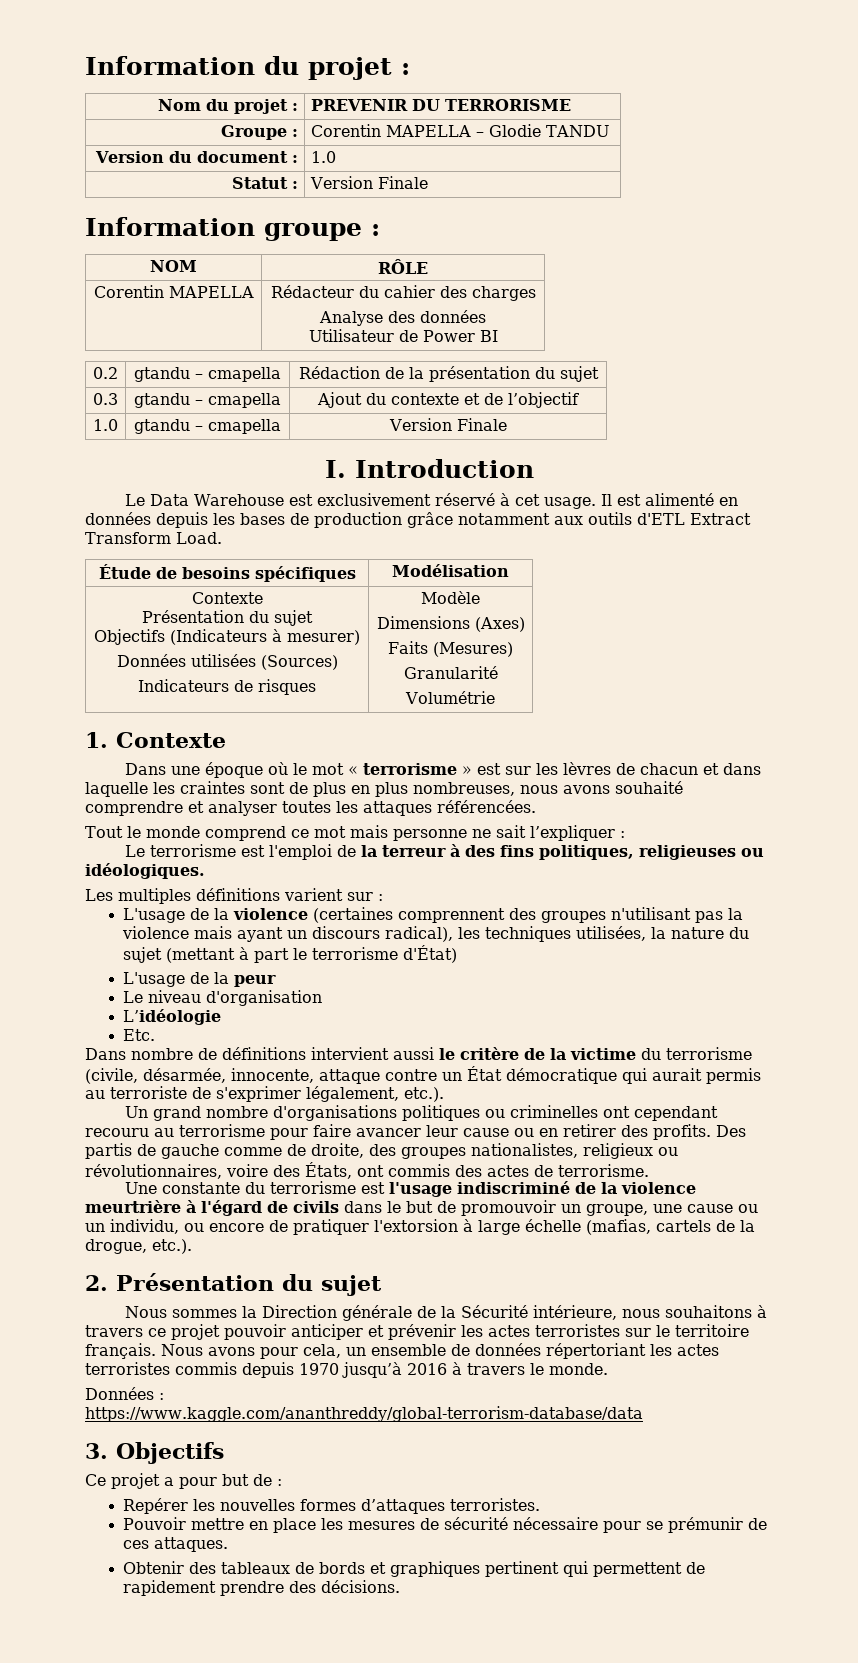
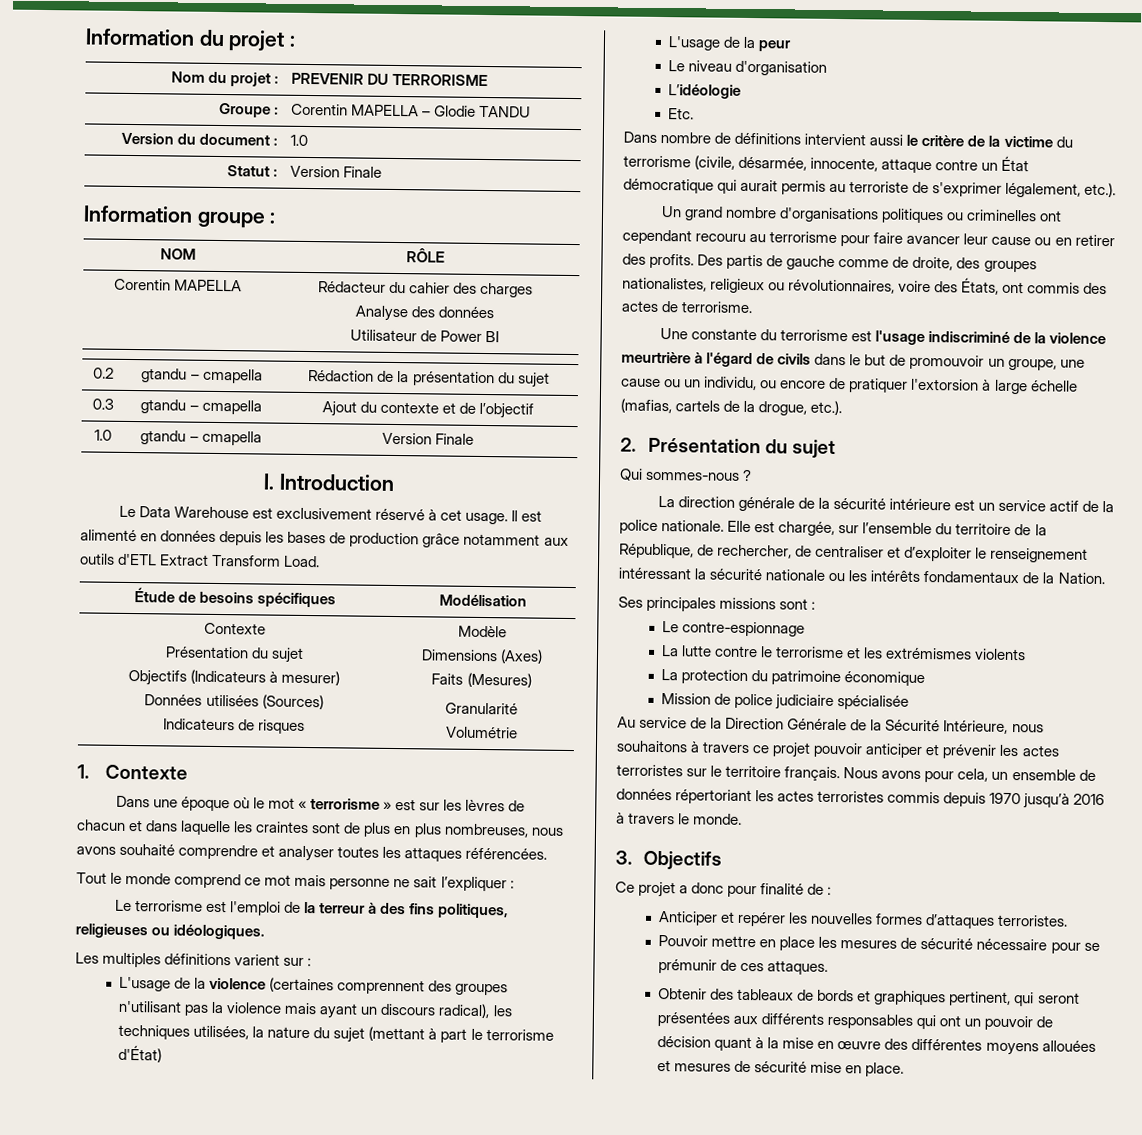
- Nous sommes la Direction générale de la Sécurité intérieure, nous souhaitons à travers ce projet pouvoir anticiper et prévenir les actes terroristes sur le territoire français.
+ Qui sommes-nous ?
+ La direction générale de la sécurité intérieure est un service actif de la police nationale. Elle est chargée, sur l’ensemble du territoire de la République, de rechercher, de centraliser et d’exploiter le renseignement intéressant la sécurité nationale ou les intérêts fondamentaux de la Nation.
+ Ses principales missions sont :
+ Le contre-espionnage
+ La lutte contre le terrorisme et les extrémismes violents
+ La protection du patrimoine économique
+ Mission de police judiciaire spécialisée
+ Au service de la Direction Générale de la Sécurité Intérieure, nous souhaitons à travers ce projet pouvoir anticiper et prévenir les actes terroristes sur le territoire français.
- Données :
- https://www.kaggle.com/ananthreddy/global-terrorism-database/data
- Ce projet a pour but de :
+ Ce projet a donc pour finalité de :
- Repérer les nouvelles formes d’attaques terroristes.
+ Anticiper et repérer les nouvelles formes d’attaques terroristes.
- Obtenir des tableaux de bords et graphiques pertinent qui permettent de rapidement prendre des décisions.
+ Obtenir des tableaux de bords et graphiques pertinent, qui seront présentées aux différents responsables qui ont un pouvoir de décision quant à la mise en œuvre des différentes moyens allouées et mesures de sécurité mise en place.

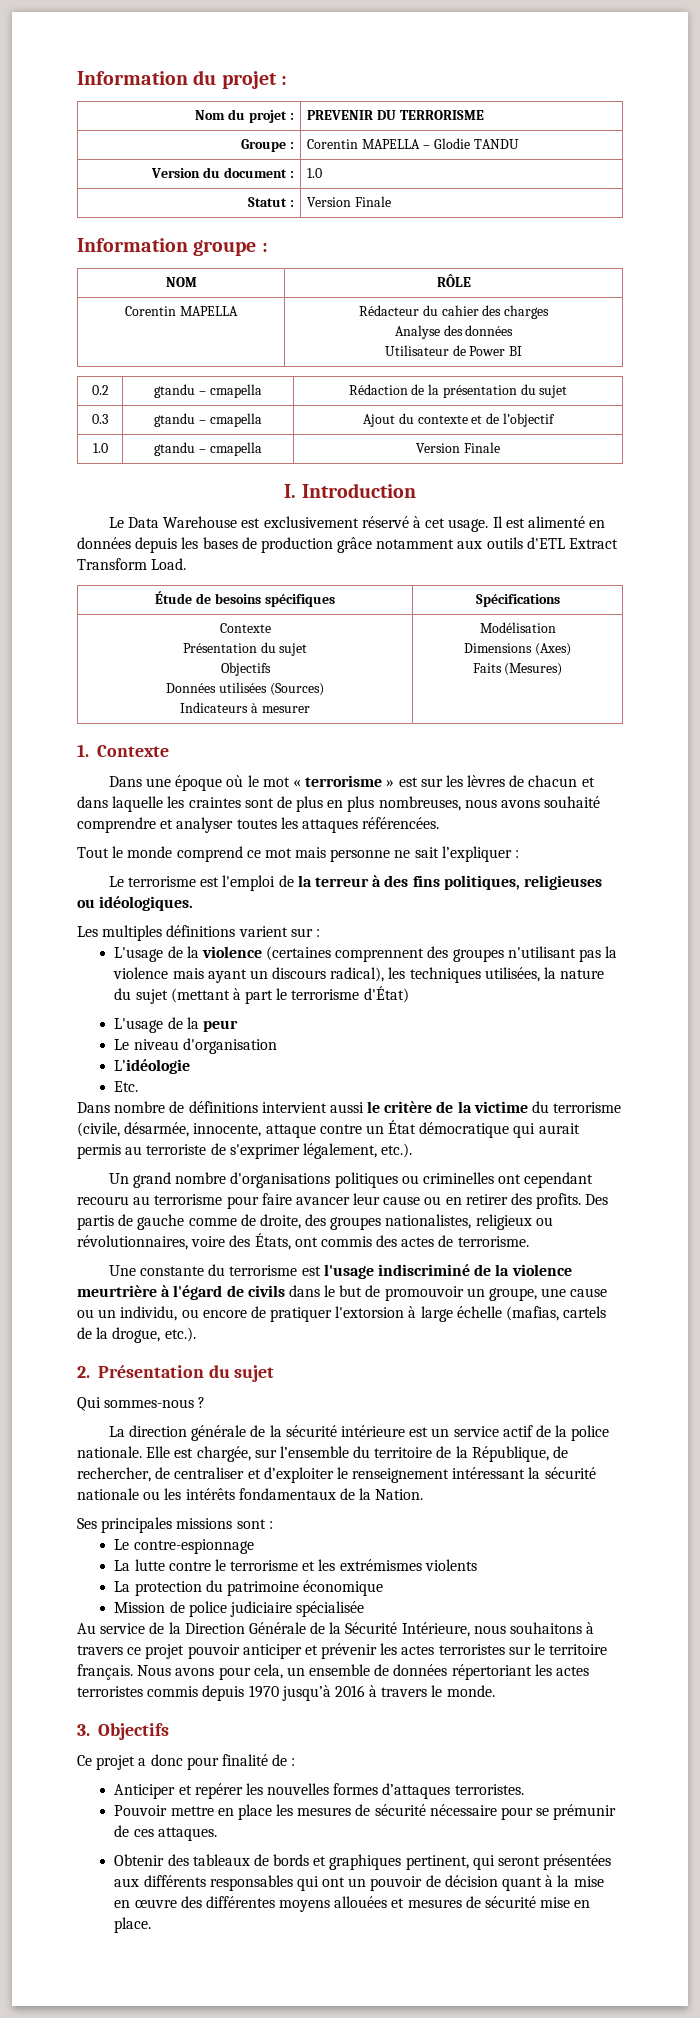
- Étude de besoins spécifiques | Modélisation
+ Étude de besoins spécifiques | Spécifications
  Contexte
  Présentation du sujet
- Objectifs (Indicateurs à mesurer)
+ Objectifs
  Données utilisées (Sources)
- Indicateurs de risques | Modèle
+ Indicateurs à mesurer | Modélisation
  Dimensions (Axes)
  Faits (Mesures)
- Granularité
- Volumétrie

